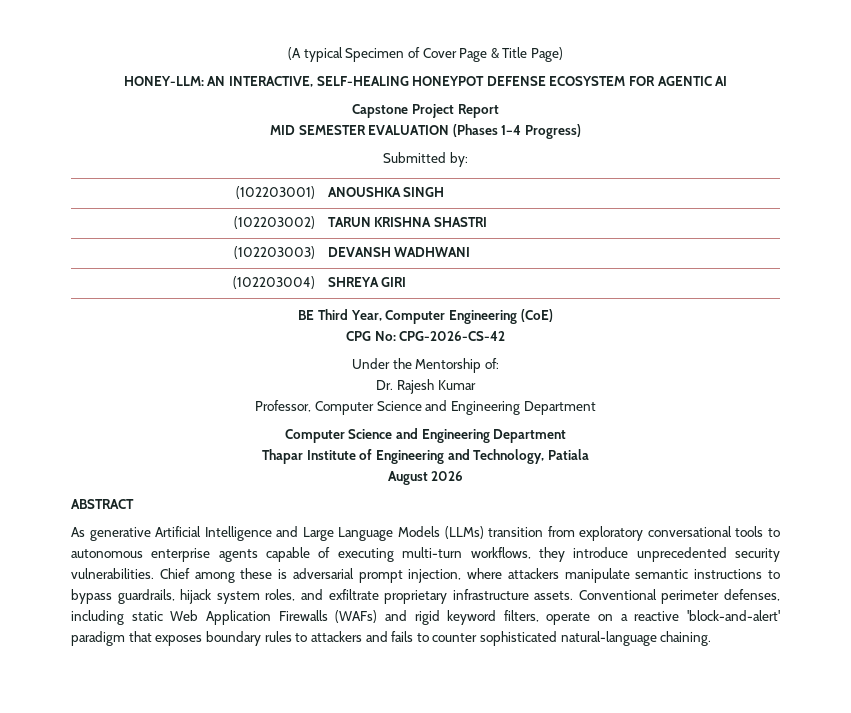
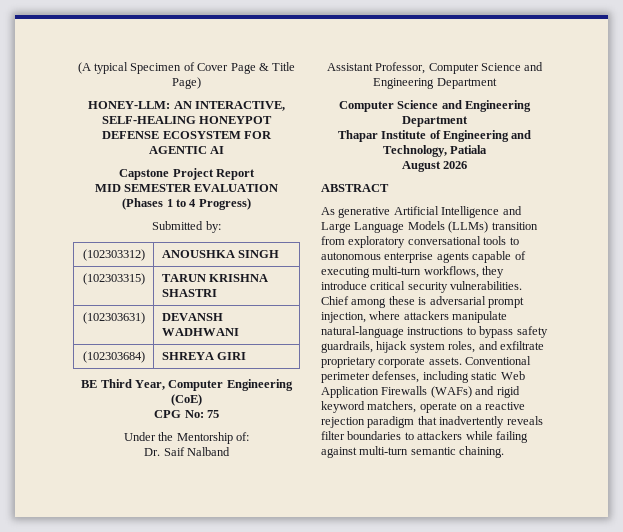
- MID SEMESTER EVALUATION (Phases 1–4 Progress)
+ MID SEMESTER EVALUATION (Phases 1 to 4 Progress)
- (102203001) | ANOUSHKA SINGH
+ (102303312) | ANOUSHKA SINGH
- (102203002) | TARUN KRISHNA SHASTRI
+ (102303315) | TARUN KRISHNA SHASTRI
- (102203003) | DEVANSH WADHWANI
+ (102303631) | DEVANSH WADHWANI
- (102203004) | SHREYA GIRI
+ (102303684) | SHREYA GIRI
- CPG No: CPG-2026-CS-42
+ CPG No: 75
- Dr. Rajesh Kumar
- Professor, Computer Science and Engineering Department
+ Dr. Saif Nalband
+ Assistant Professor, Computer Science and Engineering Department
- As generative Artificial Intelligence and Large Language Models (LLMs) transition from exploratory conversational tools to autonomous enterprise agents capable of executing multi-turn workflows, they introduce unprecedented security vulnerabilities.
+ As generative Artificial Intelligence and Large Language Models (LLMs) transition from exploratory conversational tools to autonomous enterprise agents capable of executing multi-turn workflows, they introduce critical security vulnerabilities.
- Chief among these is adversarial prompt injection, where attackers manipulate semantic instructions to bypass guardrails, hijack system roles, and exfiltrate proprietary infrastructure assets.
+ Chief among these is adversarial prompt injection, where attackers manipulate natural-language instructions to bypass safety guardrails, hijack system roles, and exfiltrate proprietary corporate assets.
- Conventional perimeter defenses, including static Web Application Firewalls (WAFs) and rigid keyword filters, operate on a reactive 'block-and-alert' paradigm that exposes boundary rules to attackers and fails to counter sophisticated natural-language chaining.
+ Conventional perimeter defenses, including static Web Application Firewalls (WAFs) and rigid keyword matchers, operate on a reactive rejection paradigm that inadvertently reveals filter boundaries to attackers while failing against multi-turn semantic chaining.

